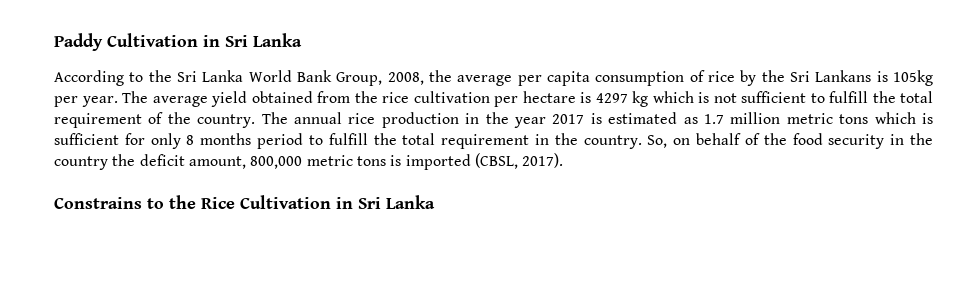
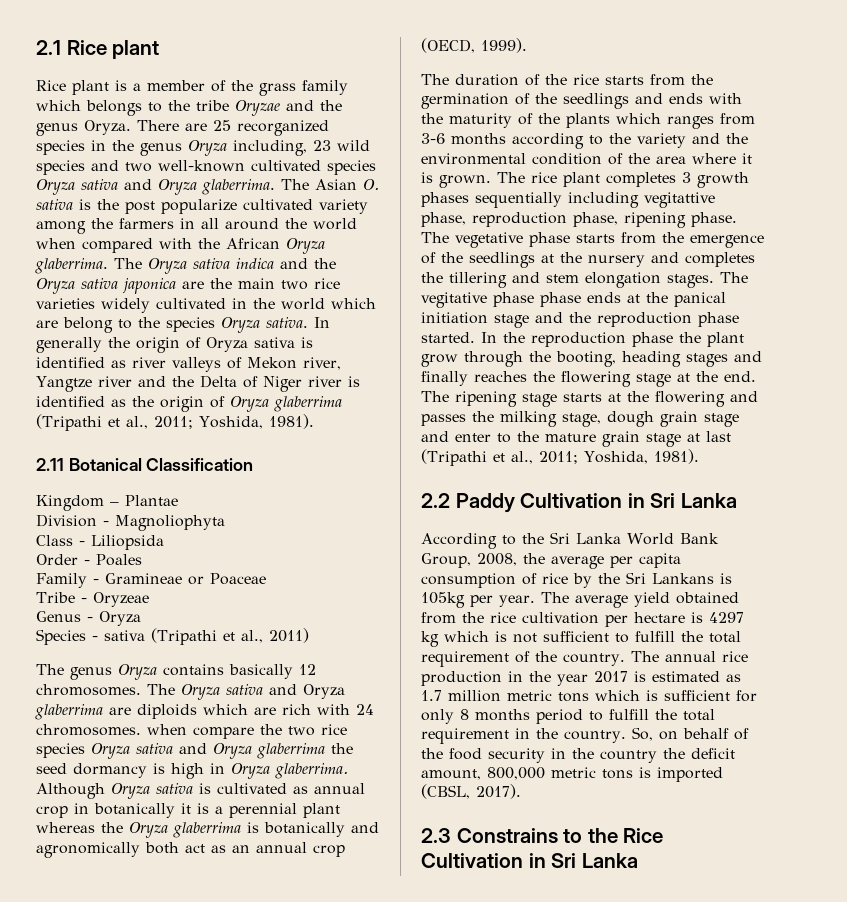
- Paddy Cultivation in Sri Lanka
+ 2.1 Rice plant
+ Rice plant is a member of the grass family which belongs to the tribe Oryzae and the genus Oryza. There are 25 recorganized species in the genus Oryza including, 23 wild species and two well-known cultivated species Oryza sativa and Oryza glaberrima. The Asian O. sativa is the post popularize cultivated variety among the farmers in all around the world when compared with the African Oryza glaberrima. The Oryza sativa indica and the Oryza sativa japonica are the main two rice varieties widely cultivated in the world which are belong to the species Oryza sativa. In generally the origin of Oryza sativa is identified as river valleys of Mekon river, Yangtze river and the Delta of Niger river is identified as the origin of Oryza glaberrima (Tripathi et al., 2011; Yoshida, 1981).
+ 2.11 Botanical Classification
+ Kingdom – Plantae
+ Division - Magnoliophyta
+ Class - Liliopsida
+ Order - Poales
+ Family - Gramineae or Poaceae
+ Tribe - Oryzeae
+ Genus - Oryza
+ Species - sativa (Tripathi et al., 2011)
+ The genus Oryza contains basically 12 chromosomes. The Oryza sativa and Oryza glaberrima are diploids which are rich with 24 chromosomes. when compare the two rice species Oryza sativa and Oryza glaberrima the seed dormancy is high in Oryza glaberrima. Although Oryza sativa is cultivated as annual crop in botanically it is a perennial plant whereas the Oryza glaberrima is botanically and agronomically both act as an annual crop (OECD, 1999).
+ The duration of the rice starts from the germination of the seedlings and ends with the maturity of the plants which ranges from 3-6 months according to the variety and the environmental condition of the area where it is grown. The rice plant completes 3 growth phases sequentially including vegitattive phase, reproduction phase, ripening phase. The vegetative phase starts from the emergence of the seedlings at the nursery and completes the tillering and stem elongation stages. The vegitative phase phase ends at the panical initiation stage and the reproduction phase started. In the reproduction phase the plant grow through the booting, heading stages and finally reaches the flowering stage at the end. The ripening stage starts at the flowering and passes the milking stage, dough grain stage and enter to the mature grain stage at last (Tripathi et al., 2011; Yoshida, 1981).
+ 2.2 Paddy Cultivation in Sri Lanka
- Constrains to the Rice Cultivation in Sri Lanka
+ 2.3 Constrains to the Rice Cultivation in Sri Lanka

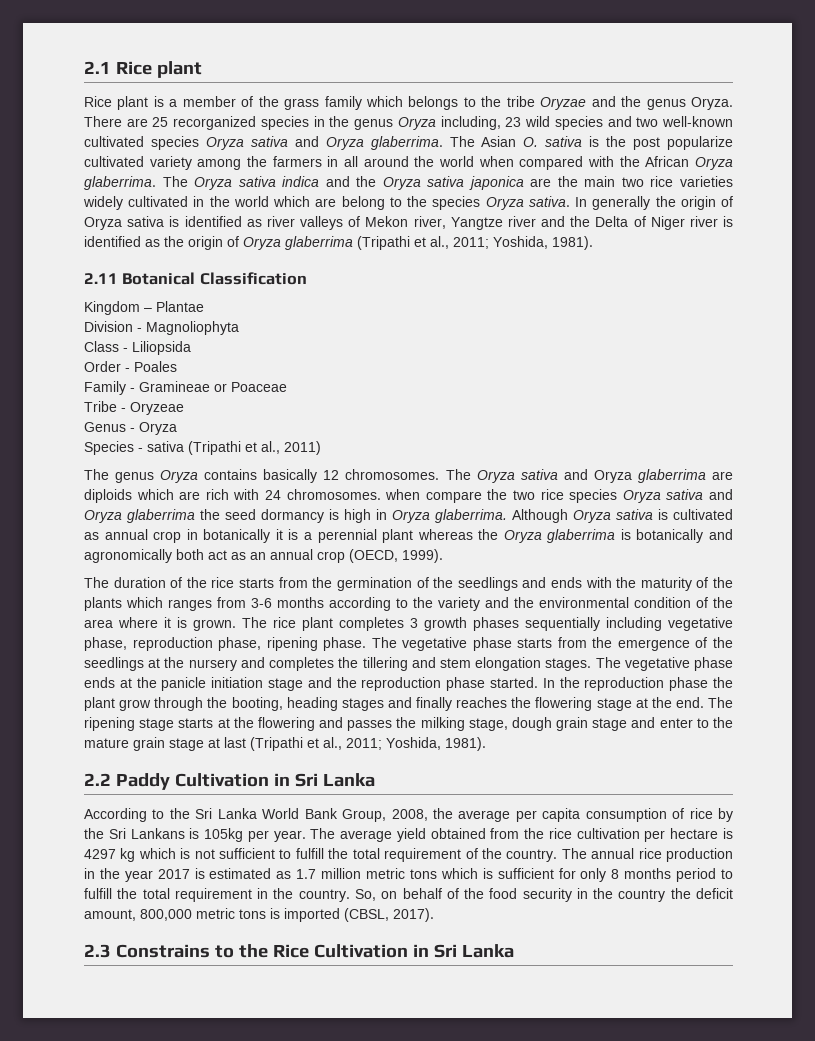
- The rice plant completes 3 growth phases sequentially including vegitattive phase, reproduction phase, ripening phase.
+ The rice plant completes 3 growth phases sequentially including vegetative phase, reproduction phase, ripening phase.
- The vegitative phase phase ends at the panical initiation stage and the reproduction phase started.
+ The vegetative phase ends at the panicle initiation stage and the reproduction phase started.

